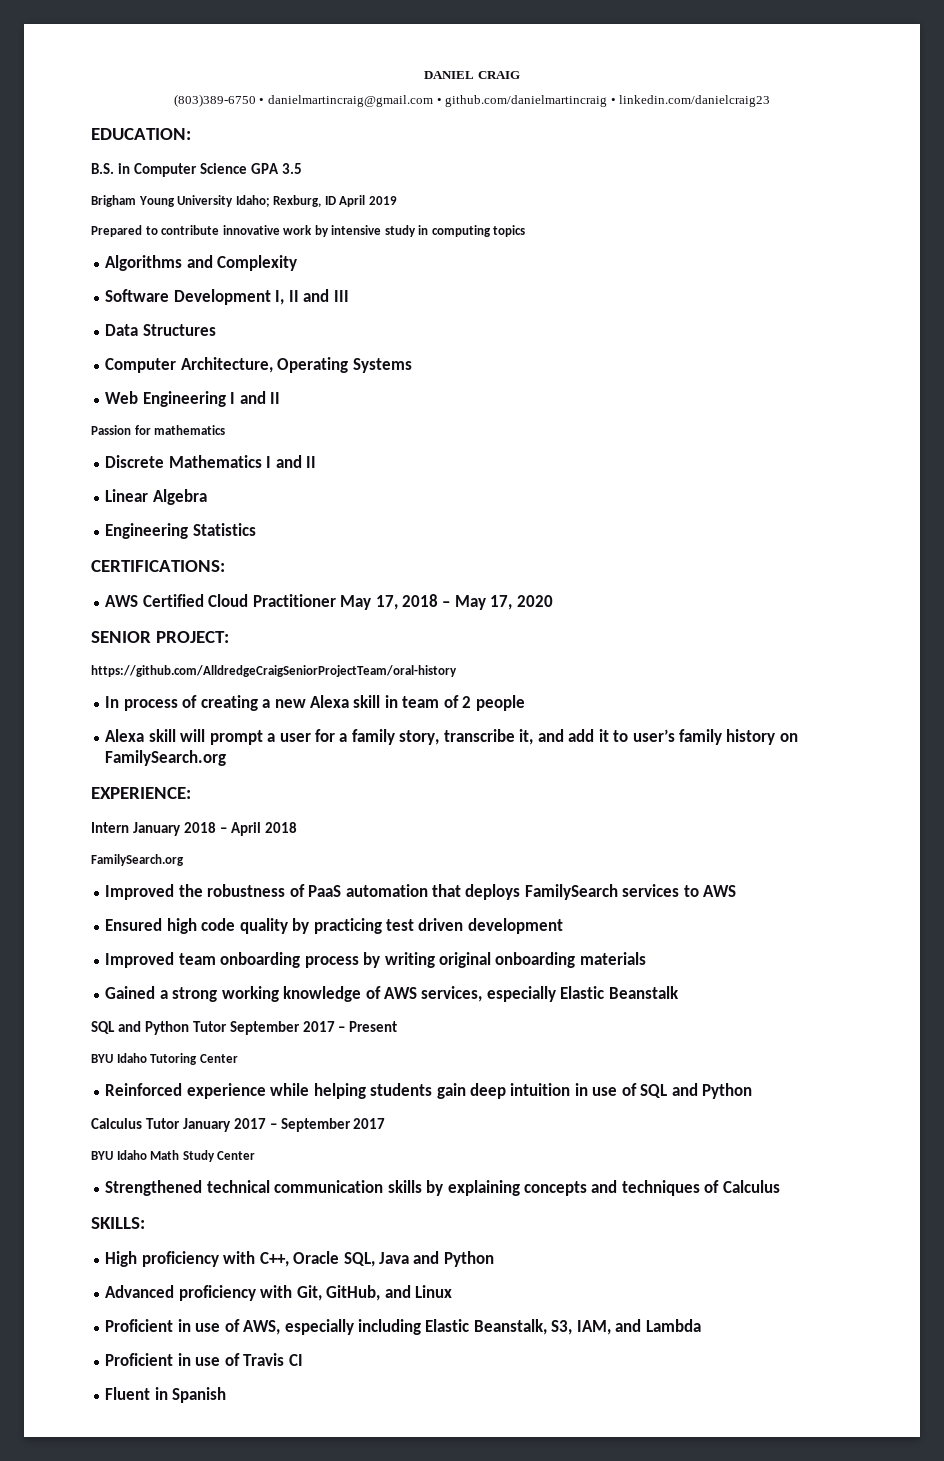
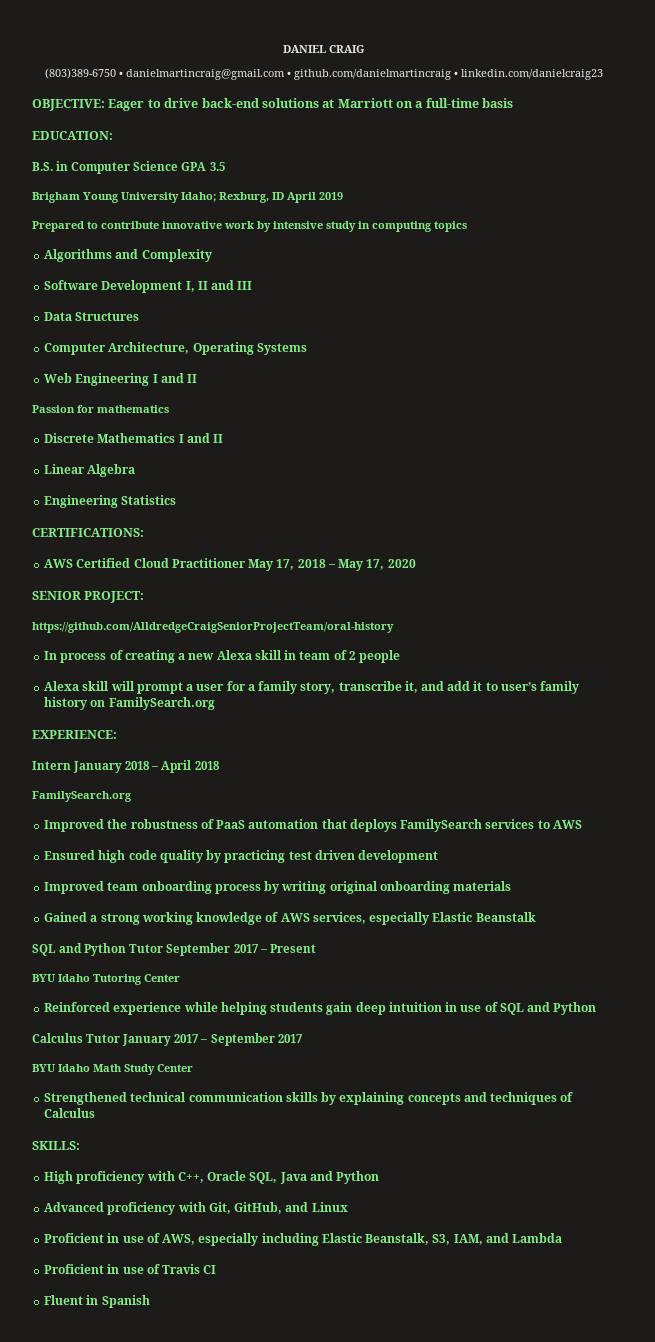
+ OBJECTIVE: Eager to drive back-end solutions at Marriott on a full-time basis

